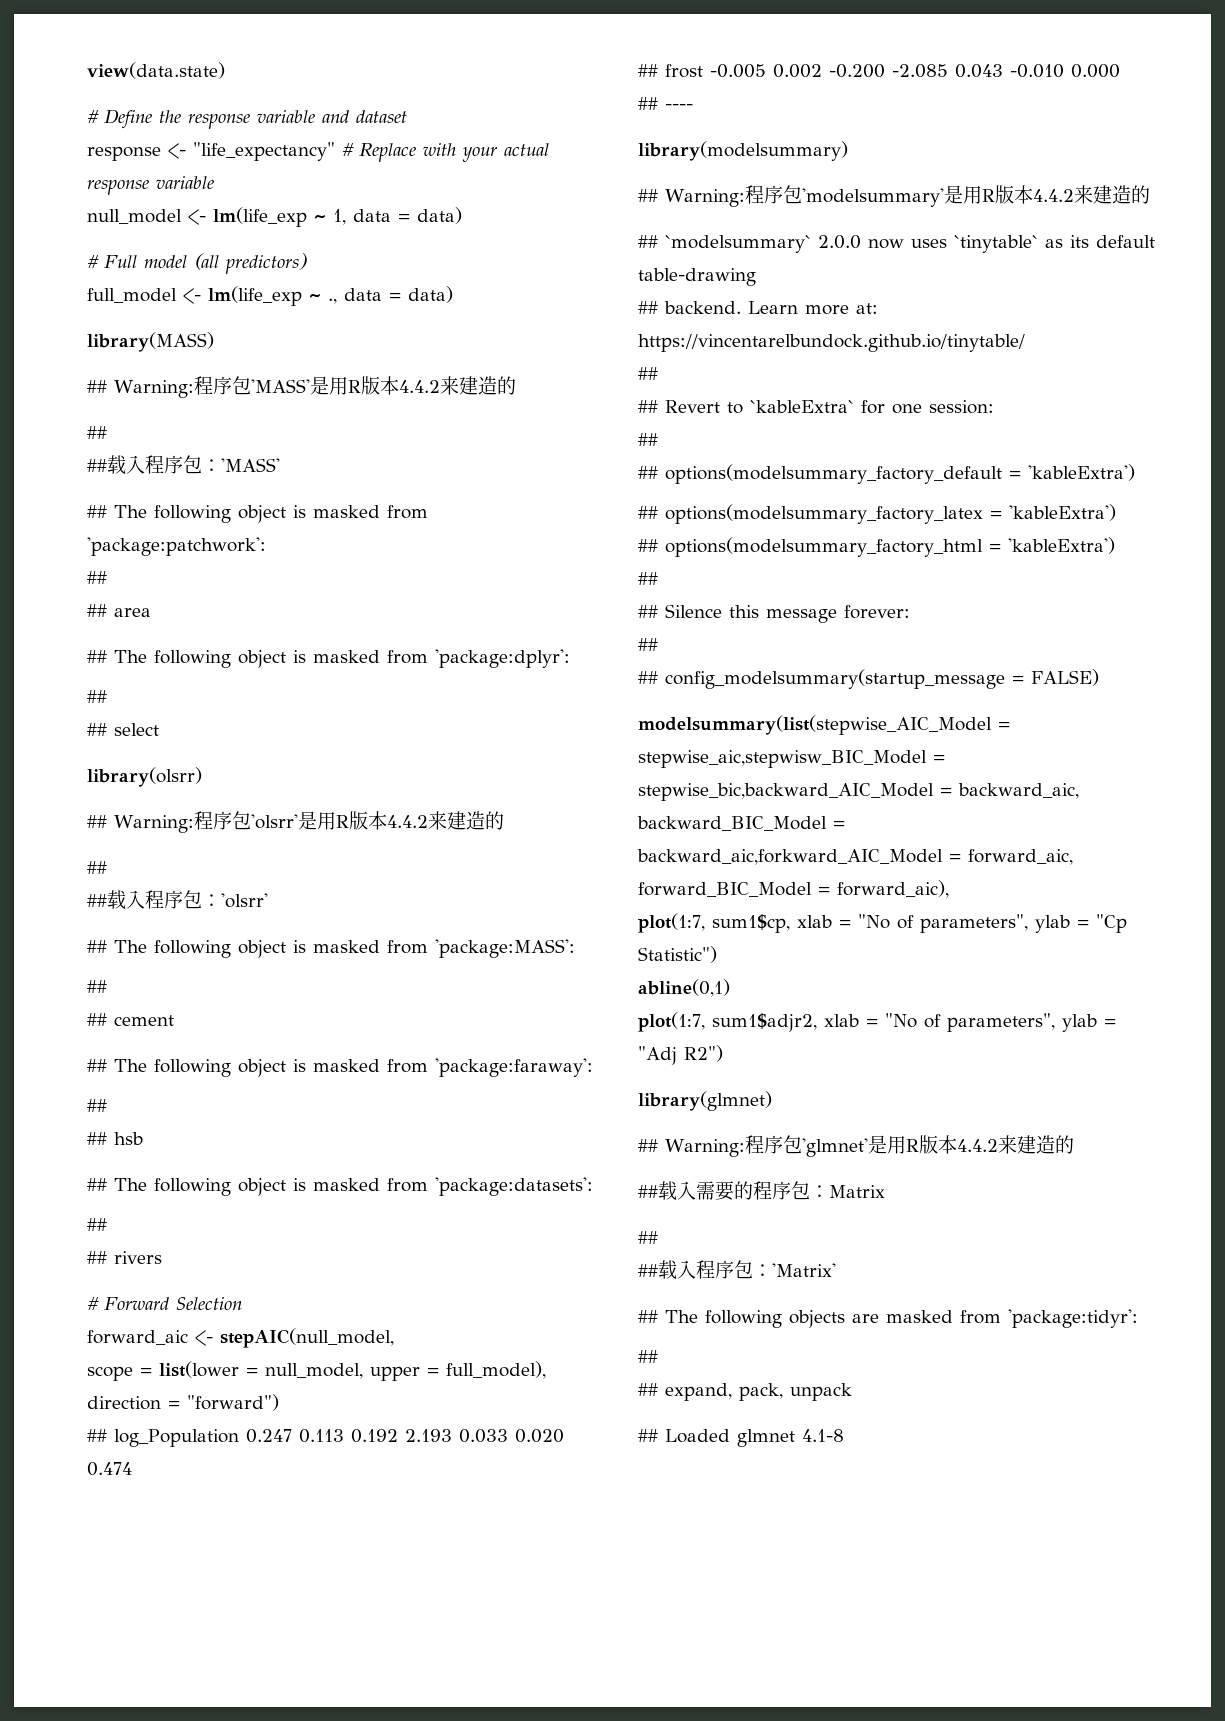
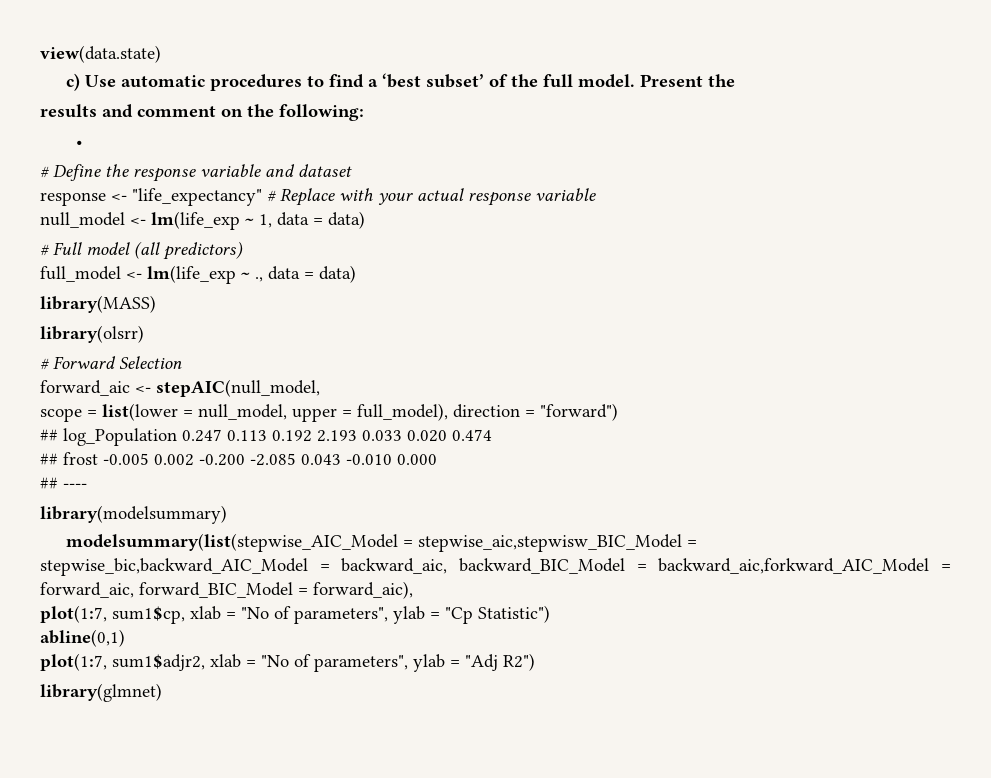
+ c) Use automatic procedures to find a ‘best subset’ of the full model. Present the
+ results and comment on the following:
+ •
- ## Warning:程序包'MASS'是用R版本4.4.2来建造的
- ##
- ##载入程序包：'MASS'
- ## The following object is masked from 'package:patchwork':
- ##
- ## area
- ## The following object is masked from 'package:dplyr':
- ##
- ## select
  library(olsrr)
- ## Warning:程序包'olsrr'是用R版本4.4.2来建造的
- ##
- ##载入程序包：'olsrr'
- ## The following object is masked from 'package:MASS':
- ##
- ## cement
- ## The following object is masked from 'package:faraway':
- ##
- ## hsb
- ## The following object is masked from 'package:datasets':
- ##
- ## rivers
- ## Warning:程序包'modelsummary'是用R版本4.4.2来建造的
- ## `modelsummary` 2.0.0 now uses `tinytable` as its default table-drawing
- ## backend. Learn more at: https://vincentarelbundock.github.io/tinytable/
- ##
- ## Revert to `kableExtra` for one session:
- ##
- ## options(modelsummary_factory_default = 'kableExtra')
- ## options(modelsummary_factory_latex = 'kableExtra')
- ## options(modelsummary_factory_html = 'kableExtra')
- ##
- ## Silence this message forever:
- ##
- ## config_modelsummary(startup_message = FALSE)
- ## Warning:程序包'glmnet'是用R版本4.4.2来建造的
- ##载入需要的程序包：Matrix
- ##
- ##载入程序包：'Matrix'
- ## The following objects are masked from 'package:tidyr':
- ##
- ## expand, pack, unpack
- ## Loaded glmnet 4.1-8

